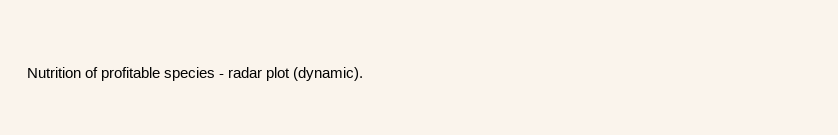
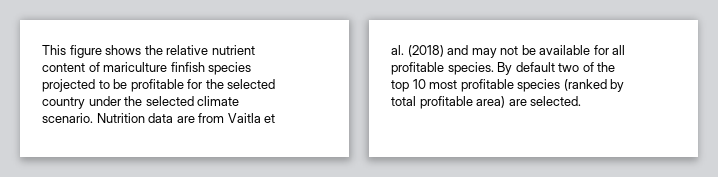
- Nutrition of profitable species - radar plot (dynamic).
+ This figure shows the relative nutrient content of mariculture finfish species projected to be profitable for the selected country under the selected climate scenario. Nutrition data are from Vaitla et al. (2018) and may not be available for all profitable species. By default two of the top 10 most profitable species (ranked by total profitable area) are selected.

